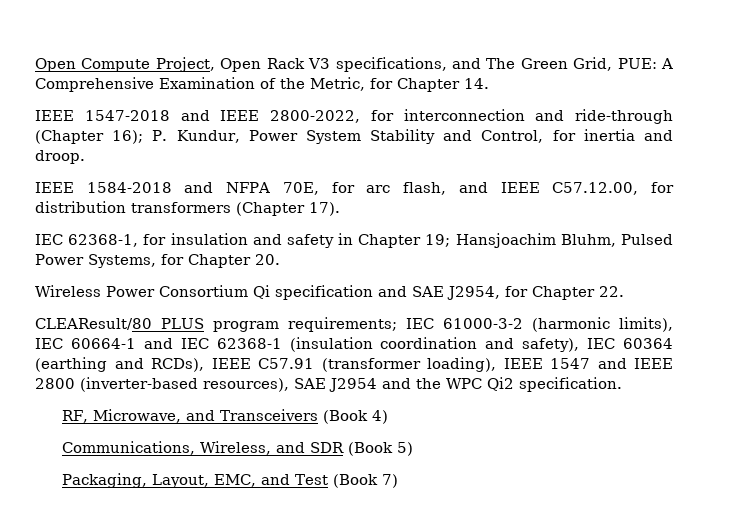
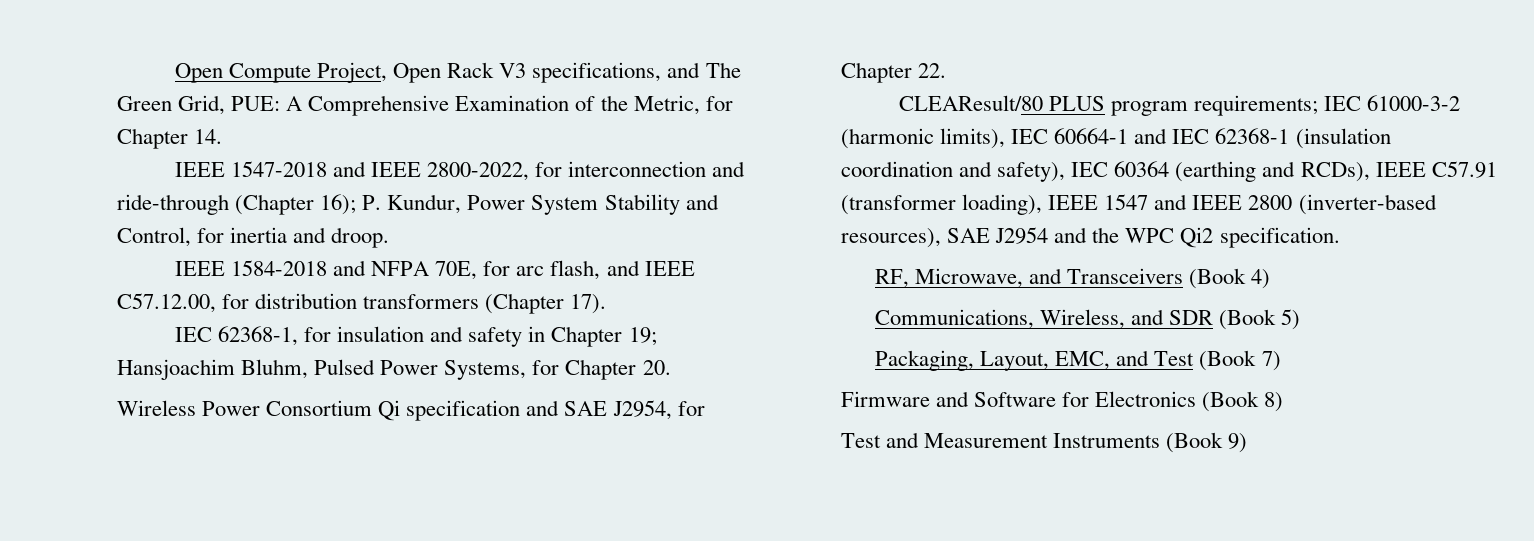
+ Firmware and Software for Electronics (Book 8)
+ Test and Measurement Instruments (Book 9)

